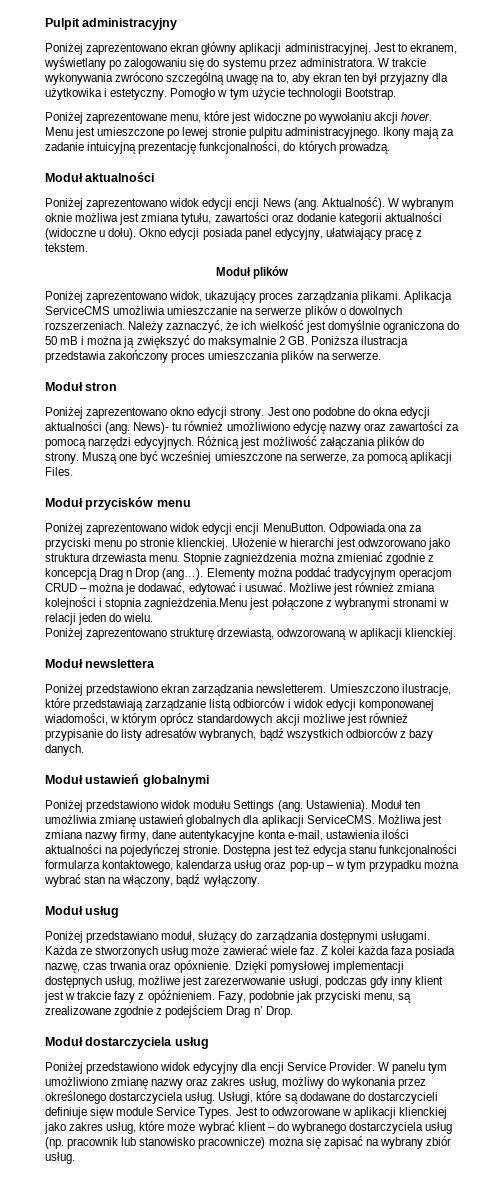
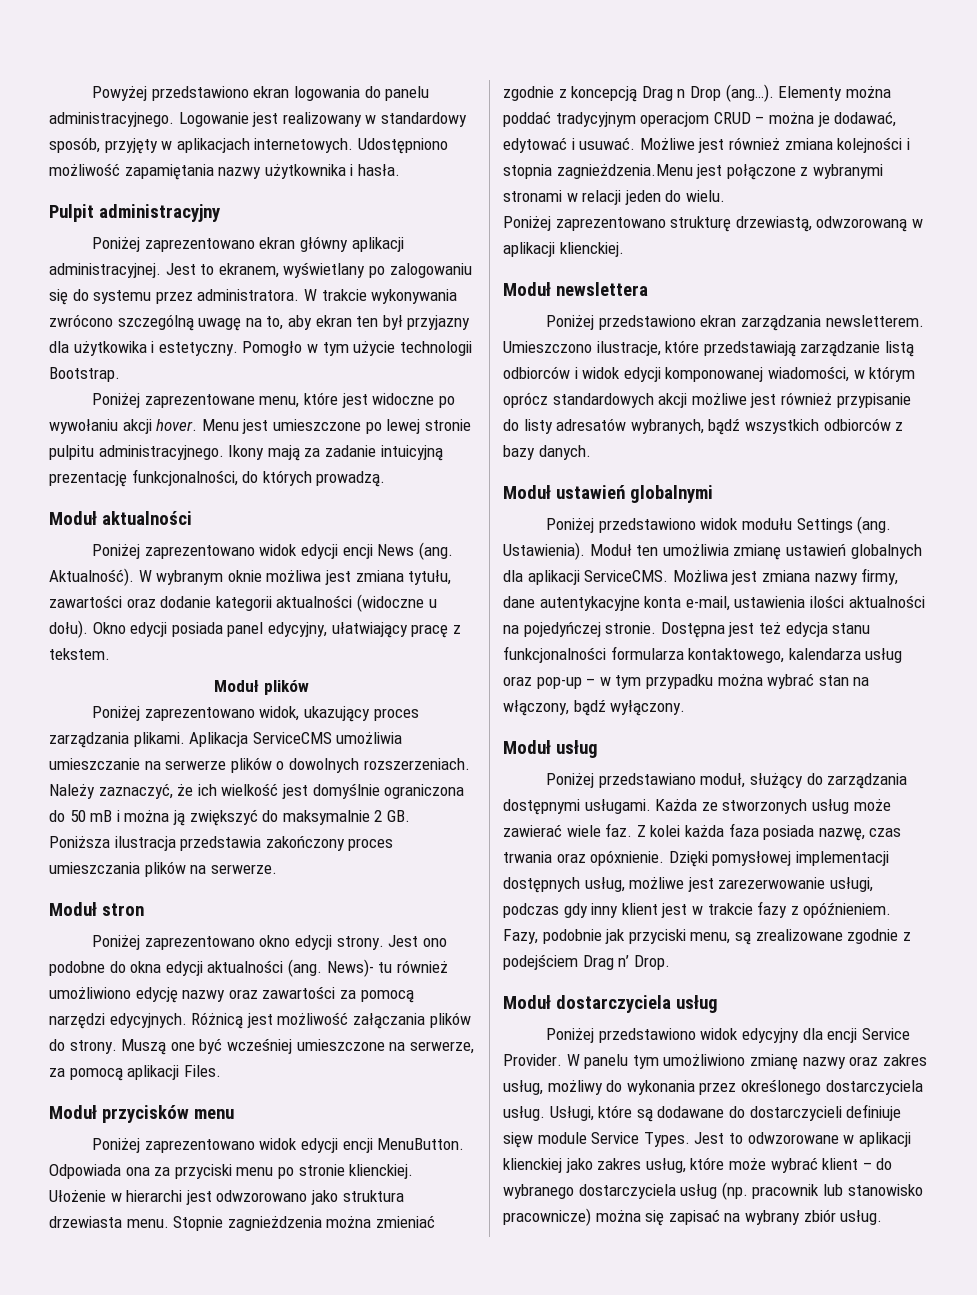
+ Powyżej przedstawiono ekran logowania do panelu administracyjnego. Logowanie jest realizowany w standardowy sposób, przyjęty w aplikacjach internetowych. Udostępniono możliwość zapamiętania nazwy użytkownika i hasła.

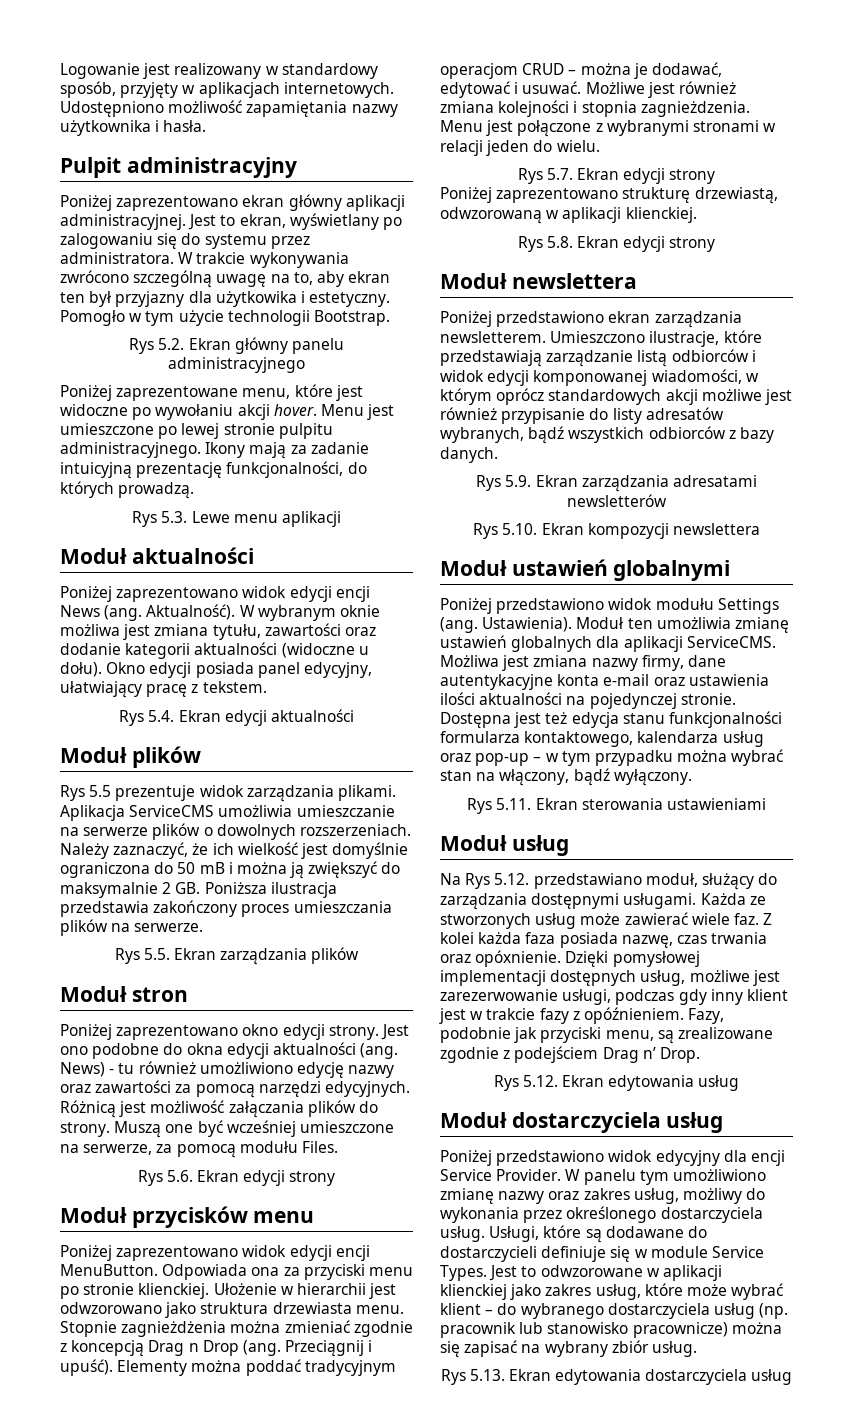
- Powyżej przedstawiono ekran logowania do panelu administracyjnego.
- Jest to ekranem, wyświetlany po zalogowaniu się do systemu przez administratora.
+ Jest to ekran, wyświetlany po zalogowaniu się do systemu przez administratora.
+ Rys 5.2. Ekran główny panelu administracyjnego
+ Rys 5.3. Lewe menu aplikacji
+ Rys 5.4. Ekran edycji aktualności
  Moduł plików
- Poniżej zaprezentowano widok, ukazujący proces zarządzania plikami.
+ Rys 5.5 prezentuje widok zarządzania plikami.
+ Rys 5.5. Ekran zarządzania plików
- News)- tu również umożliwiono edycję nazwy oraz zawartości za pomocą narzędzi edycyjnych.
+ News) - tu również umożliwiono edycję nazwy oraz zawartości za pomocą narzędzi edycyjnych.
- Muszą one być wcześniej umieszczone na serwerze, za pomocą aplikacji Files.
+ Muszą one być wcześniej umieszczone na serwerze, za pomocą modułu Files.
+ Rys 5.6. Ekran edycji strony
- Ułożenie w hierarchi jest odwzorowano jako struktura drzewiasta menu.
+ Ułożenie w hierarchii jest odwzorowano jako struktura drzewiasta menu.
- Stopnie zagnieżdzenia można zmieniać zgodnie z koncepcją Drag n Drop (ang…).
+ Stopnie zagnieżdżenia można zmieniać zgodnie z koncepcją Drag n Drop (ang. Przeciągnij i upuść).
- Możliwe jest również zmiana kolejności i stopnia zagnieżdzenia.Menu jest połączone z wybranymi stronami w relacji jeden do wielu.
+ Możliwe jest również zmiana kolejności i stopnia zagnieżdzenia. Menu jest połączone z wybranymi stronami w relacji jeden do wielu.
+ Rys 5.7. Ekran edycji strony
+ Rys 5.8. Ekran edycji strony
+ Rys 5.9. Ekran zarządzania adresatami newsletterów
+ Rys 5.10. Ekran kompozycji newslettera
- Możliwa jest zmiana nazwy firmy, dane autentykacyjne konta e-mail, ustawienia ilości aktualności na pojedyńczej stronie.
+ Możliwa jest zmiana nazwy firmy, dane autentykacyjne konta e-mail oraz ustawienia ilości aktualności na pojedynczej stronie.
+ Rys 5.11. Ekran sterowania ustawieniami
- Poniżej przedstawiano moduł, służący do zarządzania dostępnymi usługami.
+ Na Rys 5.12. przedstawiano moduł, służący do zarządzania dostępnymi usługami.
+ Rys 5.12. Ekran edytowania usług
- Usługi, które są dodawane do dostarczycieli definiuje sięw module Service Types.
+ Usługi, które są dodawane do dostarczycieli definiuje się w module Service Types.
+ Rys 5.13. Ekran edytowania dostarczyciela usług

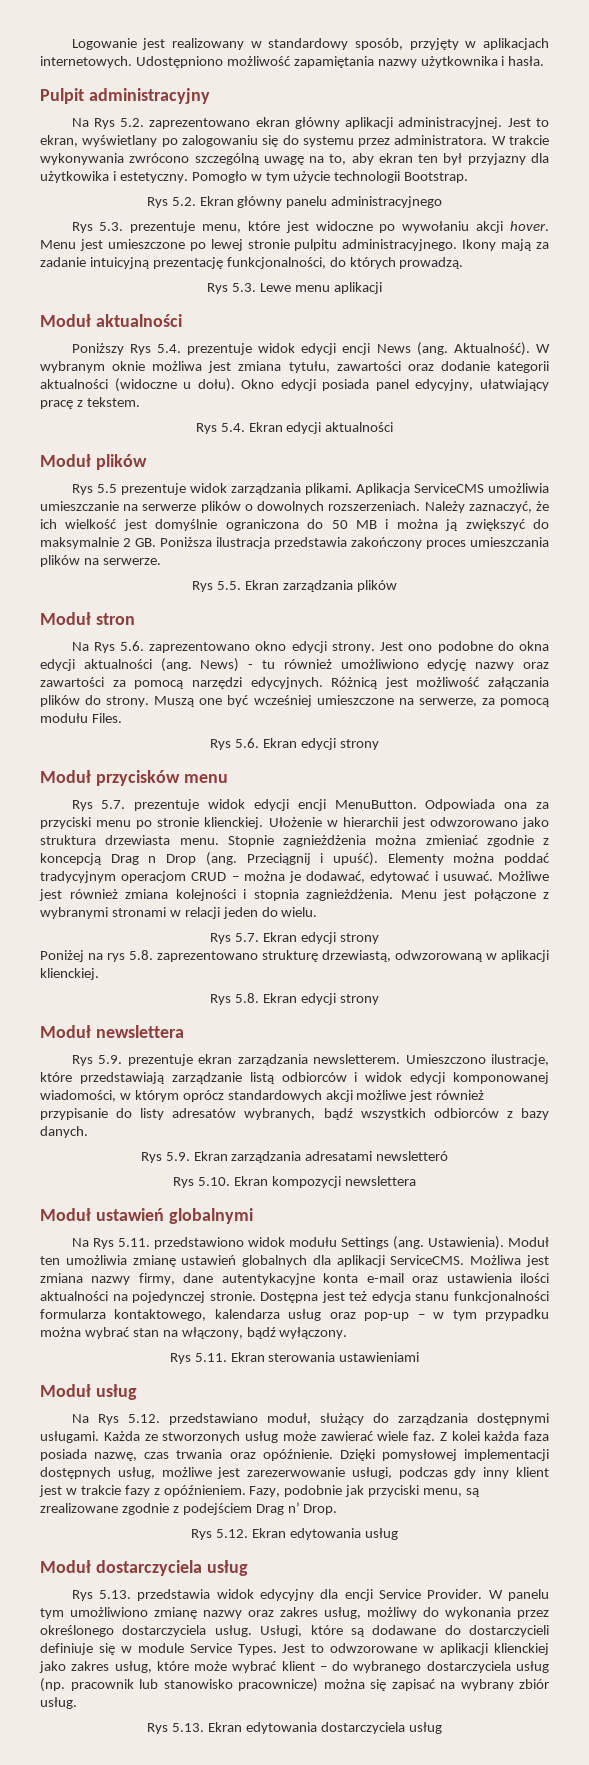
- Poniżej zaprezentowano ekran główny aplikacji administracyjnej.
+ Na Rys 5.2. zaprezentowano ekran główny aplikacji administracyjnej.
- Poniżej zaprezentowane menu, które jest widoczne po wywołaniu akcji hover.
+ Rys 5.3. prezentuje menu, które jest widoczne po wywołaniu akcji hover.
- Poniżej zaprezentowano widok edycji encji News (ang.
+ Poniższy Rys 5.4. prezentuje widok edycji encji News (ang.
- Należy zaznaczyć, że ich wielkość jest domyślnie ograniczona do 50 mB i można ją zwiększyć do maksymalnie 2 GB. Poniższa ilustracja przedstawia zakończony proces umieszczania plików na serwerze.
+ Należy zaznaczyć, że ich wielkość jest domyślnie ograniczona do 50 MB i można ją zwiększyć do maksymalnie 2 GB. Poniższa ilustracja przedstawia zakończony proces umieszczania plików na serwerze.
- Poniżej zaprezentowano okno edycji strony.
+ Na Rys 5.6. zaprezentowano okno edycji strony.
- Poniżej zaprezentowano widok edycji encji MenuButton.
+ Rys 5.7. prezentuje widok edycji encji MenuButton.
- Możliwe jest również zmiana kolejności i stopnia zagnieżdzenia.
+ Możliwe jest również zmiana kolejności i stopnia zagnieżdżenia.
- Poniżej zaprezentowano strukturę drzewiastą, odwzorowaną w aplikacji klienckiej.
+ Poniżej na rys 5.8. zaprezentowano strukturę drzewiastą, odwzorowaną w aplikacji klienckiej.
- Poniżej przedstawiono ekran zarządzania newsletterem.
+ Rys 5.9. prezentuje ekran zarządzania newsletterem.
- Rys 5.9. Ekran zarządzania adresatami newsletterów
+ Rys 5.9. Ekran zarządzania adresatami newsletteró
- Poniżej przedstawiono widok modułu Settings (ang.
+ Na Rys 5.11. przedstawiono widok modułu Settings (ang.
- Z kolei każda faza posiada nazwę, czas trwania oraz opóxnienie.
+ Z kolei każda faza posiada nazwę, czas trwania oraz opóźnienie.
- Poniżej przedstawiono widok edycyjny dla encji Service Provider.
+ Rys 5.13. przedstawia widok edycyjny dla encji Service Provider.

